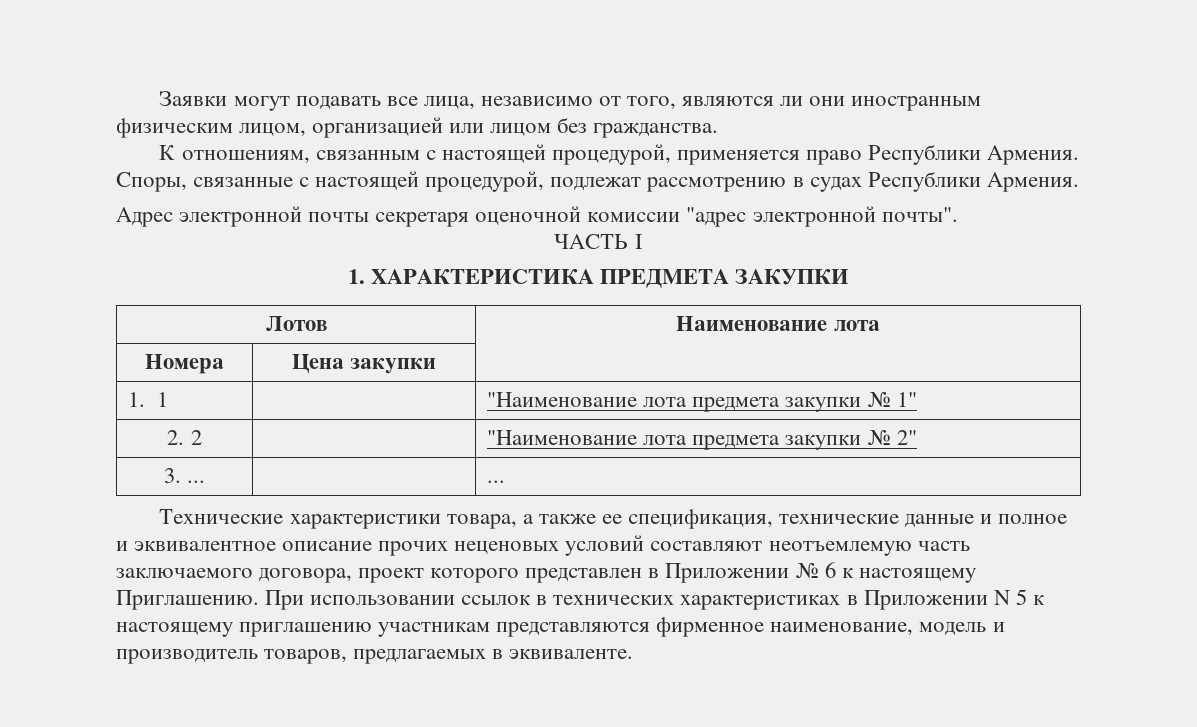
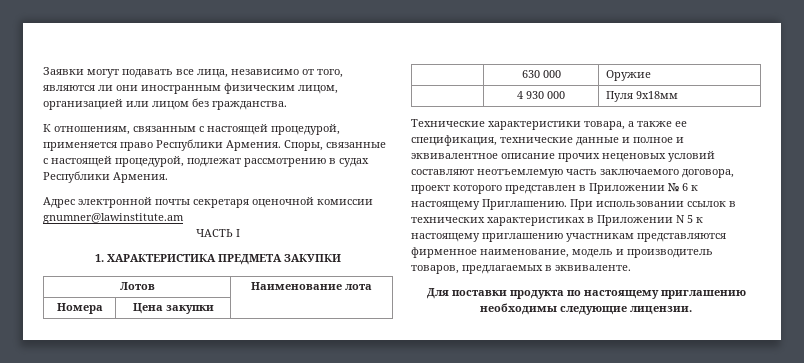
- Адрес электронной почты секретаря оценочной комиссии "адрес электронной почты".
+ Адрес электронной почты секретаря оценочной комиссии gnumner@lawinstitute.am
- 1. 1 | | "Наименование лота предмета закупки № 1"
- 2. 2 | | "Наименование лота предмета закупки № 2"
- 3. ... | | ...
+ | 630 000 | Оружие
+ | 4 930 000 | Пуля 9х18мм
+ Для поставки продукта по настоящему приглашению необходимы следующие лицензии.

